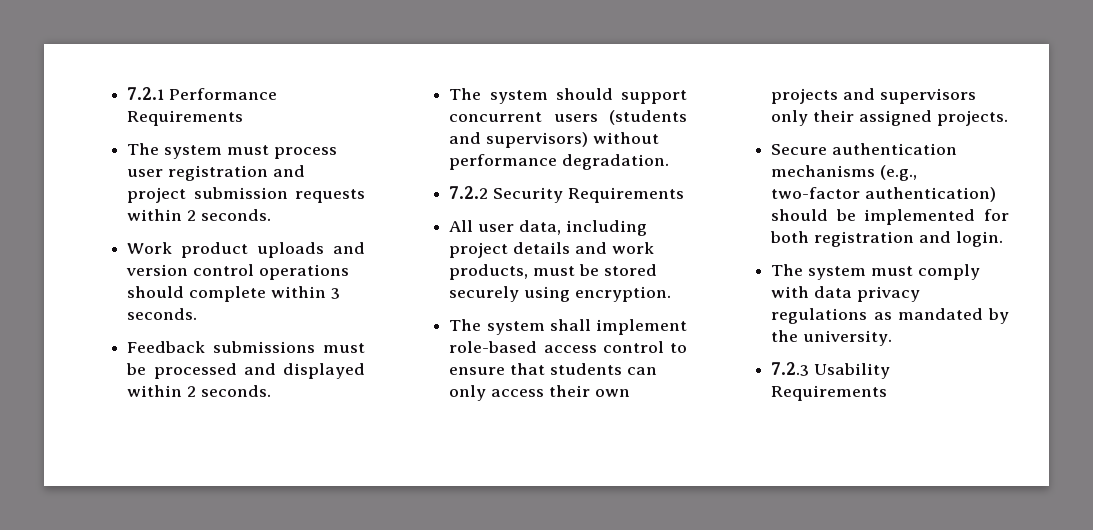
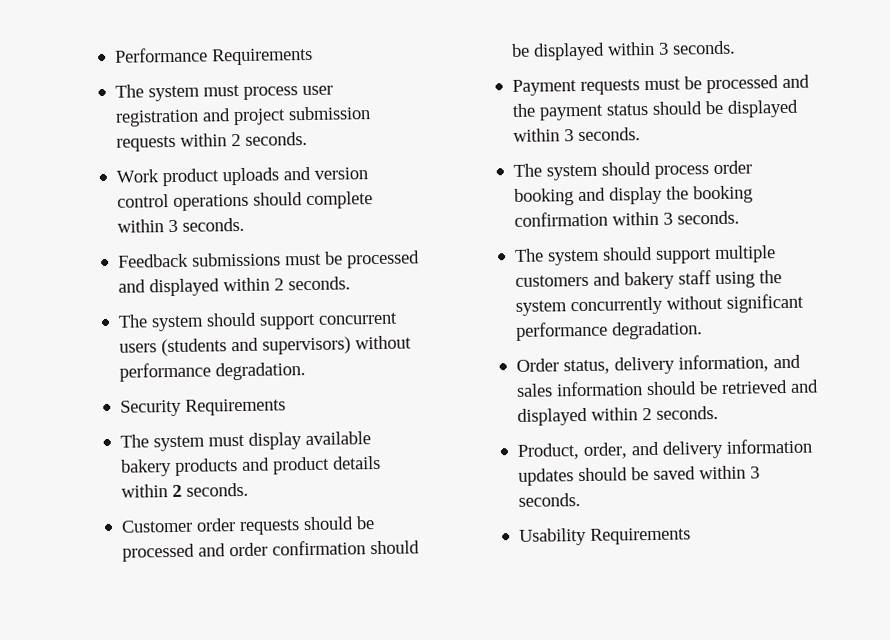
- 7.2.1 Performance Requirements
+ Performance Requirements
- 7.2.2 Security Requirements
+ Security Requirements
- All user data, including project details and work products, must be stored securely using encryption.
- The system shall implement role-based access control to ensure that students can only access their own projects and supervisors only their assigned projects.
- Secure authentication mechanisms (e.g., two-factor authentication) should be implemented for both registration and login.
- The system must comply with data privacy regulations as mandated by the university.
- 7.2.3 Usability Requirements
+ The system must display available bakery products and product details within 2 seconds.
+ Customer order requests should be processed and order confirmation should be displayed within 3 seconds.
+ Payment requests must be processed and the payment status should be displayed within 3 seconds.
+ The system should process order booking and display the booking confirmation within 3 seconds.
+ The system should support multiple customers and bakery staff using the system concurrently without significant performance degradation.
+ Order status, delivery information, and sales information should be retrieved and displayed within 2 seconds.
+ Product, order, and delivery information updates should be saved within 3 seconds.
+ Usability Requirements

